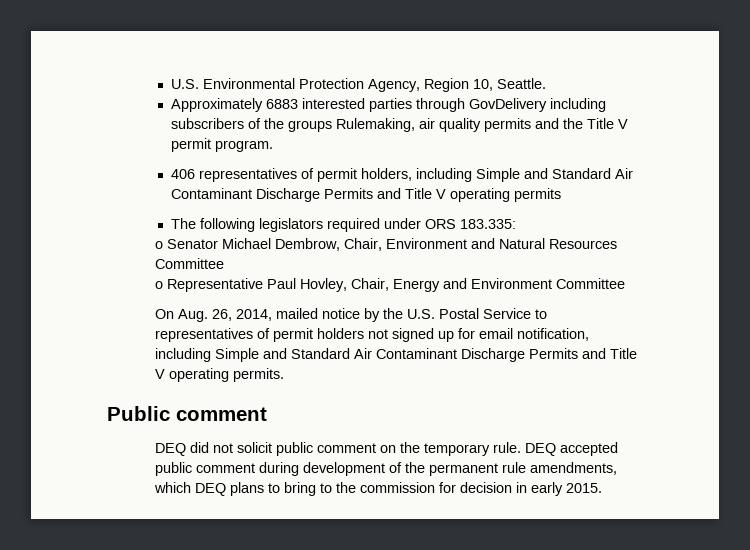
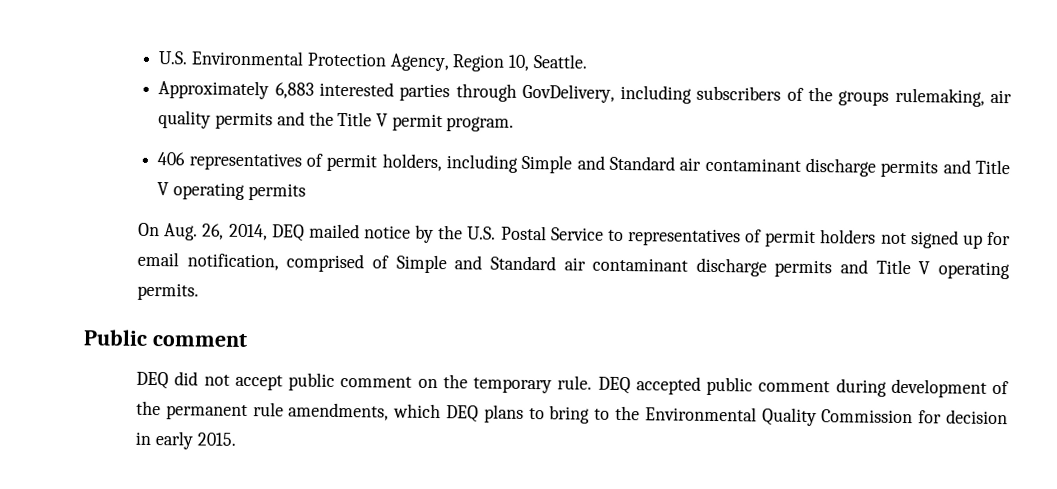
- Approximately 6883 interested parties through GovDelivery including subscribers of the groups Rulemaking, air quality permits and the Title V permit program.
+ Approximately 6,883 interested parties through GovDelivery, including subscribers of the groups rulemaking, air quality permits and the Title V permit program.
- 406 representatives of permit holders, including Simple and Standard Air Contaminant Discharge Permits and Title V operating permits
+ 406 representatives of permit holders, including Simple and Standard air contaminant discharge permits and Title V operating permits
- The following legislators required under ORS 183.335:
- o Senator Michael Dembrow, Chair, Environment and Natural Resources Committee
- o Representative Paul Hovley, Chair, Energy and Environment Committee
- On Aug. 26, 2014, mailed notice by the U.S. Postal Service to representatives of permit holders not signed up for email notification, including Simple and Standard Air Contaminant Discharge Permits and Title V operating permits.
+ On Aug. 26, 2014, DEQ mailed notice by the U.S. Postal Service to representatives of permit holders not signed up for email notification, comprised of Simple and Standard air contaminant discharge permits and Title V operating permits.
- DEQ did not solicit public comment on the temporary rule.
+ DEQ did not accept public comment on the temporary rule.
- DEQ accepted public comment during development of the permanent rule amendments, which DEQ plans to bring to the commission for decision in early 2015.
+ DEQ accepted public comment during development of the permanent rule amendments, which DEQ plans to bring to the Environmental Quality Commission for decision in early 2015.

